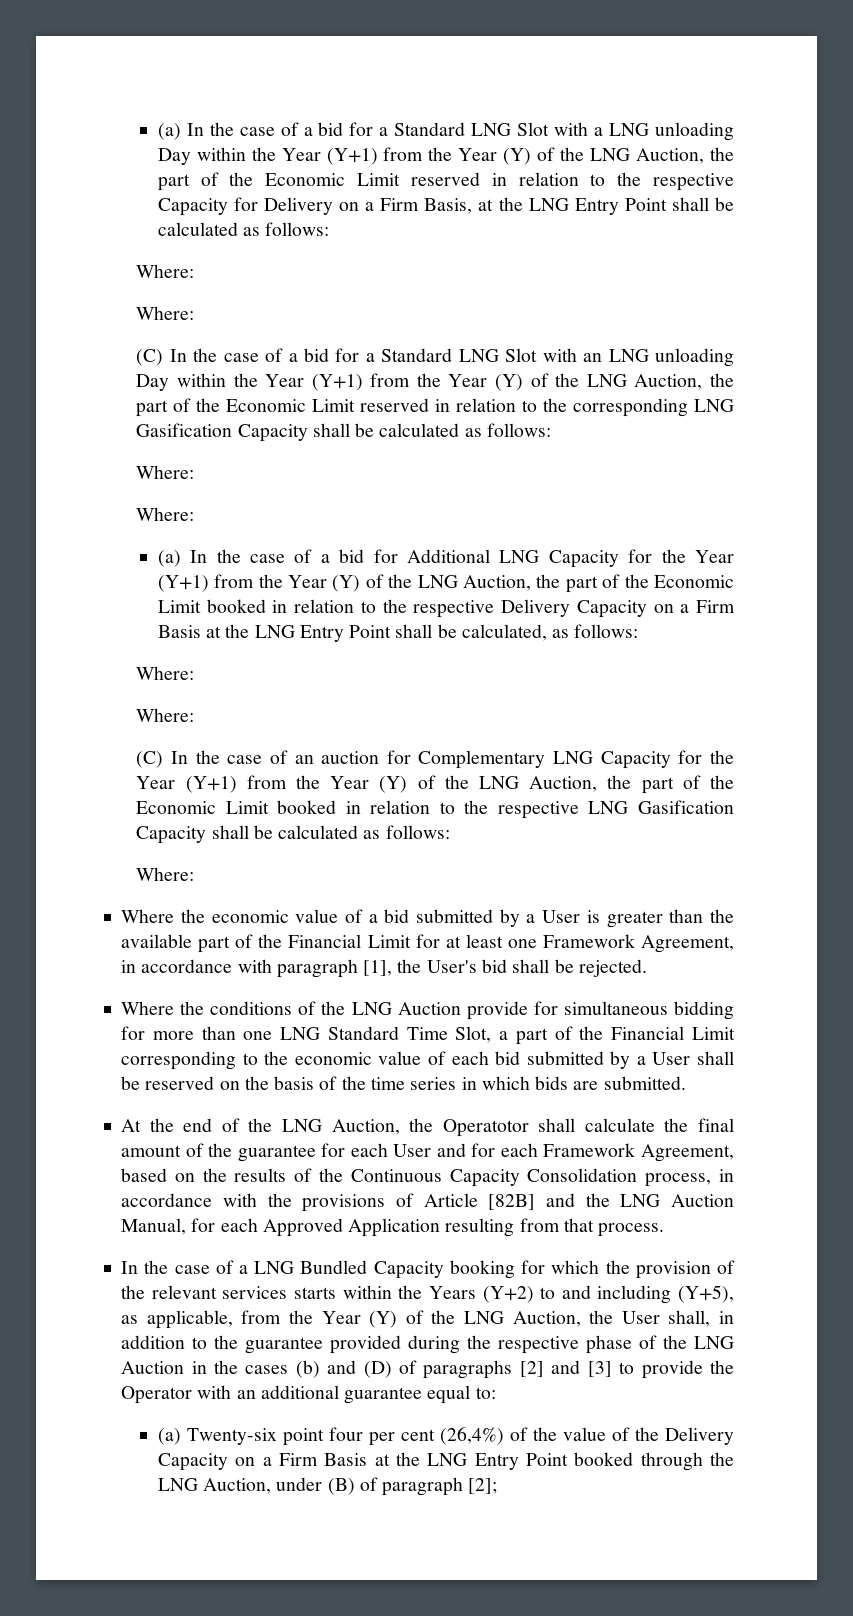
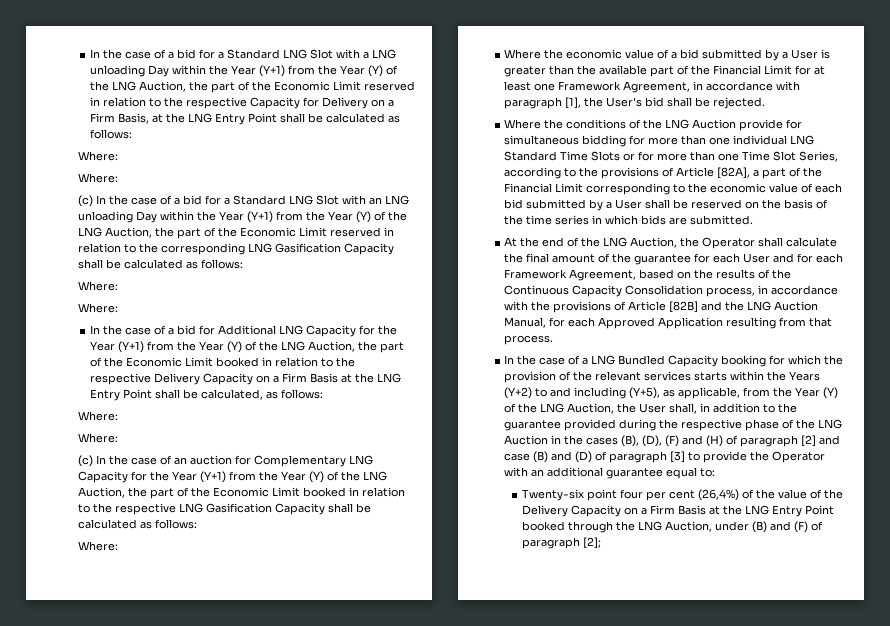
- (a) In the case of a bid for a Standard LNG Slot with a LNG unloading Day within the Year (Y+1) from the Year (Y) of the LNG Auction, the part of the Economic Limit reserved in relation to the respective Capacity for Delivery on a Firm Basis, at the LNG Entry Point shall be calculated as follows:
+ In the case of a bid for a Standard LNG Slot with a LNG unloading Day within the Year (Y+1) from the Year (Y) of the LNG Auction, the part of the Economic Limit reserved in relation to the respective Capacity for Delivery on a Firm Basis, at the LNG Entry Point shall be calculated as follows:
- (C) In the case of a bid for a Standard LNG Slot with an LNG unloading Day within the Year (Y+1) from the Year (Y) of the LNG Auction, the part of the Economic Limit reserved in relation to the corresponding LNG Gasification Capacity shall be calculated as follows:
+ (c) In the case of a bid for a Standard LNG Slot with an LNG unloading Day within the Year (Y+1) from the Year (Y) of the LNG Auction, the part of the Economic Limit reserved in relation to the corresponding LNG Gasification Capacity shall be calculated as follows:
- (a) In the case of a bid for Additional LNG Capacity for the Year (Y+1) from the Year (Y) of the LNG Auction, the part of the Economic Limit booked in relation to the respective Delivery Capacity on a Firm Basis at the LNG Entry Point shall be calculated, as follows:
+ In the case of a bid for Additional LNG Capacity for the Year (Y+1) from the Year (Y) of the LNG Auction, the part of the Economic Limit booked in relation to the respective Delivery Capacity on a Firm Basis at the LNG Entry Point shall be calculated, as follows:
- (C) In the case of an auction for Complementary LNG Capacity for the Year (Y+1) from the Year (Y) of the LNG Auction, the part of the Economic Limit booked in relation to the respective LNG Gasification Capacity shall be calculated as follows:
+ (c) In the case of an auction for Complementary LNG Capacity for the Year (Y+1) from the Year (Y) of the LNG Auction, the part of the Economic Limit booked in relation to the respective LNG Gasification Capacity shall be calculated as follows:
- Where the conditions of the LNG Auction provide for simultaneous bidding for more than one LNG Standard Time Slot, a part of the Financial Limit corresponding to the economic value of each bid submitted by a User shall be reserved on the basis of the time series in which bids are submitted.
+ Where the conditions of the LNG Auction provide for simultaneous bidding for more than one individual LNG Standard Time Slots or for more than one Time Slot Series, according to the provisions of Article [82A], a part of the Financial Limit corresponding to the economic value of each bid submitted by a User shall be reserved on the basis of the time series in which bids are submitted.
- At the end of the LNG Auction, the Operatotor shall calculate the final amount of the guarantee for each User and for each Framework Agreement, based on the results of the Continuous Capacity Consolidation process, in accordance with the provisions of Article [82B] and the LNG Auction Manual, for each Approved Application resulting from that process.
+ At the end of the LNG Auction, the Operator shall calculate the final amount of the guarantee for each User and for each Framework Agreement, based on the results of the Continuous Capacity Consolidation process, in accordance with the provisions of Article [82B] and the LNG Auction Manual, for each Approved Application resulting from that process.
- In the case of a LNG Bundled Capacity booking for which the provision of the relevant services starts within the Years (Y+2) to and including (Y+5), as applicable, from the Year (Y) of the LNG Auction, the User shall, in addition to the guarantee provided during the respective phase of the LNG Auction in the cases (b) and (D) of paragraphs [2] and [3] to provide the Operator with an additional guarantee equal to:
+ In the case of a LNG Bundled Capacity booking for which the provision of the relevant services starts within the Years (Y+2) to and including (Y+5), as applicable, from the Year (Y) of the LNG Auction, the User shall, in addition to the guarantee provided during the respective phase of the LNG Auction in the cases (B), (D), (F) and (H) of paragraph [2] and case (B) and (D) of paragraph [3] to provide the Operator with an additional guarantee equal to:
- (a) Twenty-six point four per cent (26,4%) of the value of the Delivery Capacity on a Firm Basis at the LNG Entry Point booked through the LNG Auction, under (B) of paragraph [2];
+ Twenty-six point four per cent (26,4%) of the value of the Delivery Capacity on a Firm Basis at the LNG Entry Point booked through the LNG Auction, under (B) and (F) of paragraph [2];

